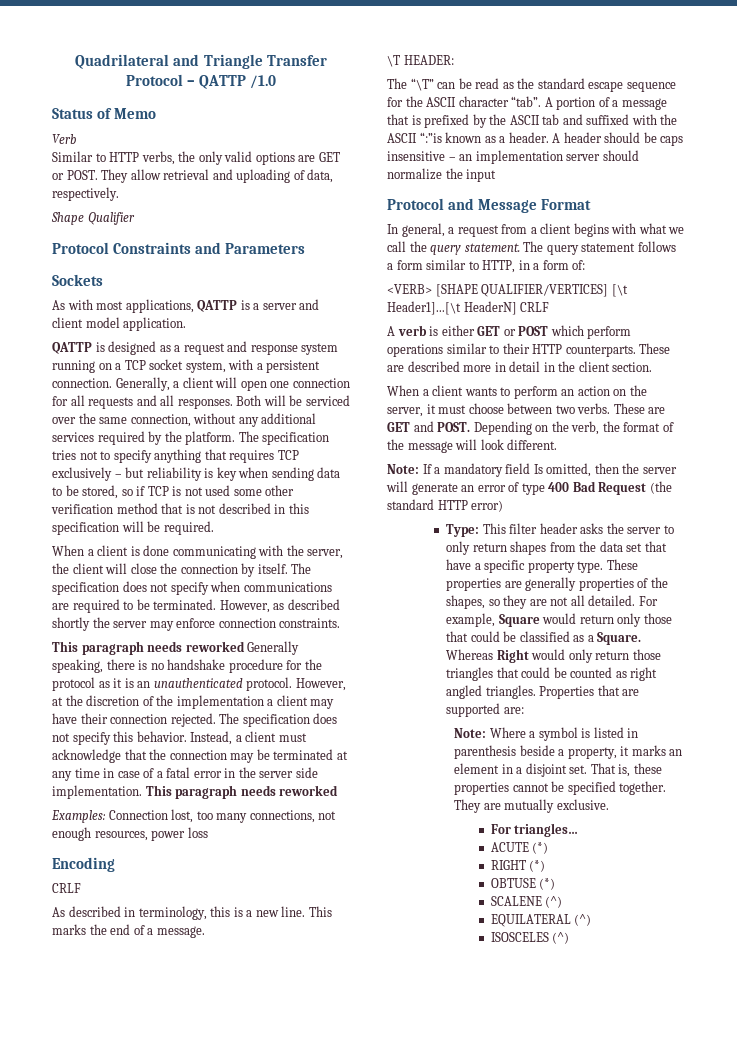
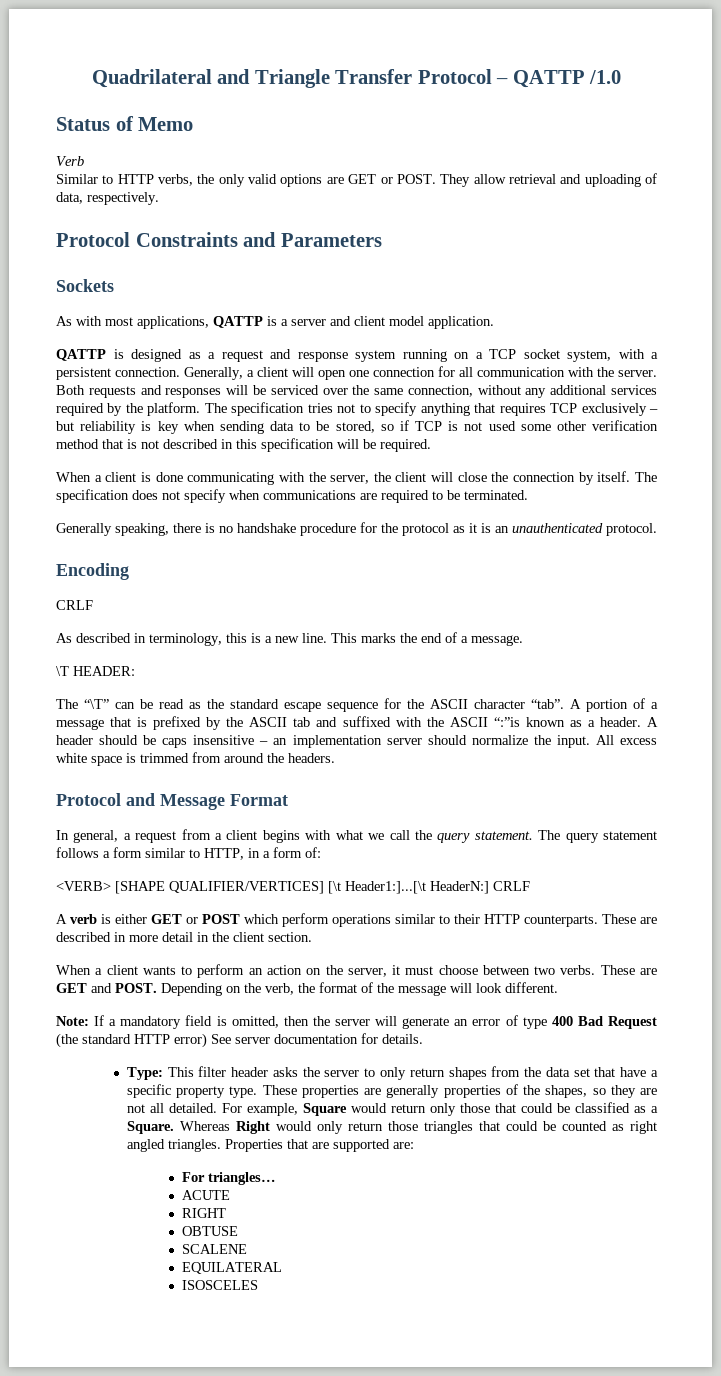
- Shape Qualifier
- Generally, a client will open one connection for all requests and all responses. Both will be serviced over the same connection, without any additional services required by the platform.
+ Generally, a client will open one connection for all communication with the server. Both requests and responses will be serviced over the same connection, without any additional services required by the platform.
- The specification does not specify when communications are required to be terminated. However, as described shortly the server may enforce connection constraints.
- This paragraph needs reworked Generally speaking, there is no handshake procedure for the protocol as it is an unauthenticated protocol. However, at the discretion of the implementation a client may have their connection rejected. The specification does not specify this behavior. Instead, a client must acknowledge that the connection may be terminated at any time in case of a fatal error in the server side implementation. This paragraph needs reworked
- Examples: Connection lost, too many connections, not enough resources, power loss
+ The specification does not specify when communications are required to be terminated.
+ Generally speaking, there is no handshake procedure for the protocol as it is an unauthenticated protocol.
- A header should be caps insensitive – an implementation server should normalize the input
+ A header should be caps insensitive – an implementation server should normalize the input. All excess white space is trimmed from around the headers.
- <VERB> [SHAPE QUALIFIER/VERTICES] [\t Header1]...[\t HeaderN] CRLF
+ <VERB> [SHAPE QUALIFIER/VERTICES] [\t Header1:]...[\t HeaderN:] CRLF
- These are described more in detail in the client section.
+ These are described in more detail in the client section.
- Note: If a mandatory field Is omitted, then the server will generate an error of type 400 Bad Request (the standard HTTP error)
+ Note: If a mandatory field is omitted, then the server will generate an error of type 400 Bad Request (the standard HTTP error) See server documentation for details.
- Note: Where a symbol is listed in parenthesis beside a property, it marks an element in a disjoint set. That is, these properties cannot be specified together. They are mutually exclusive.
- ACUTE (*)
+ ACUTE
- RIGHT (*)
+ RIGHT
- OBTUSE (*)
+ OBTUSE
- SCALENE (^)
+ SCALENE
- EQUILATERAL (^)
+ EQUILATERAL
- ISOSCELES (^)
+ ISOSCELES

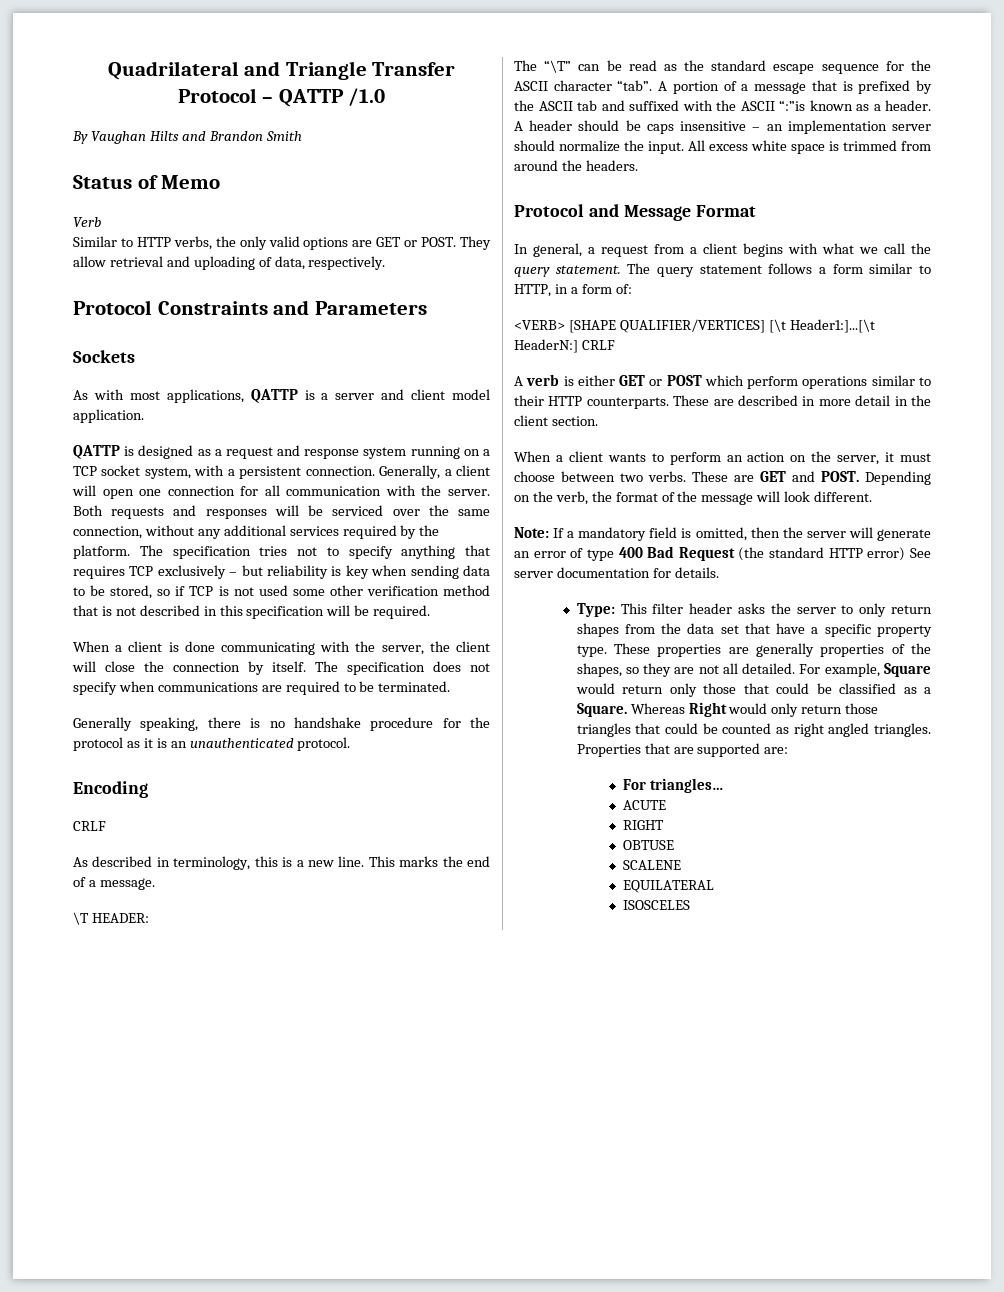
+ By Vaughan Hilts and Brandon Smith

